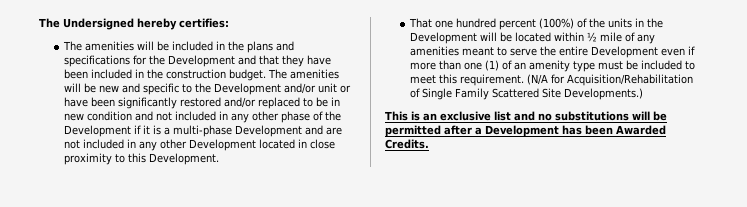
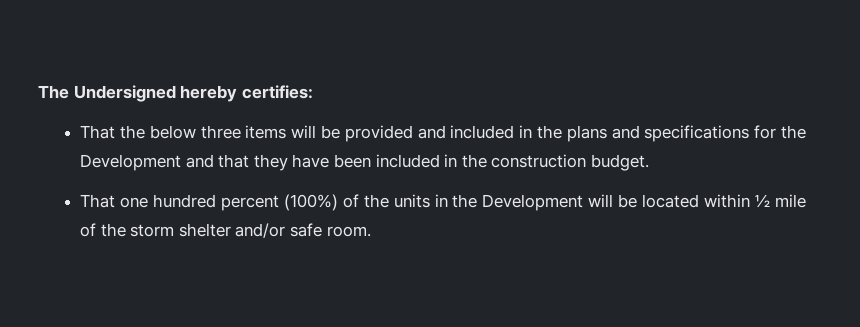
- The amenities will be included in the plans and specifications for the Development and that they have been included in the construction budget. The amenities will be new and specific to the Development and/or unit or have been significantly restored and/or replaced to be in new condition and not included in any other phase of the Development if it is a multi-phase Development and are not included in any other Development located in close proximity to this Development.
+ That the below three items will be provided and included in the plans and specifications for the Development and that they have been included in the construction budget.
- That one hundred percent (100%) of the units in the Development will be located within ½ mile of any amenities meant to serve the entire Development even if more than one (1) of an amenity type must be included to meet this requirement. (N/A for Acquisition/Rehabilitation of Single Family Scattered Site Developments.)
- This is an exclusive list and no substitutions will be permitted after a Development has been Awarded Credits.
+ That one hundred percent (100%) of the units in the Development will be located within ½ mile of the storm shelter and/or safe room.

